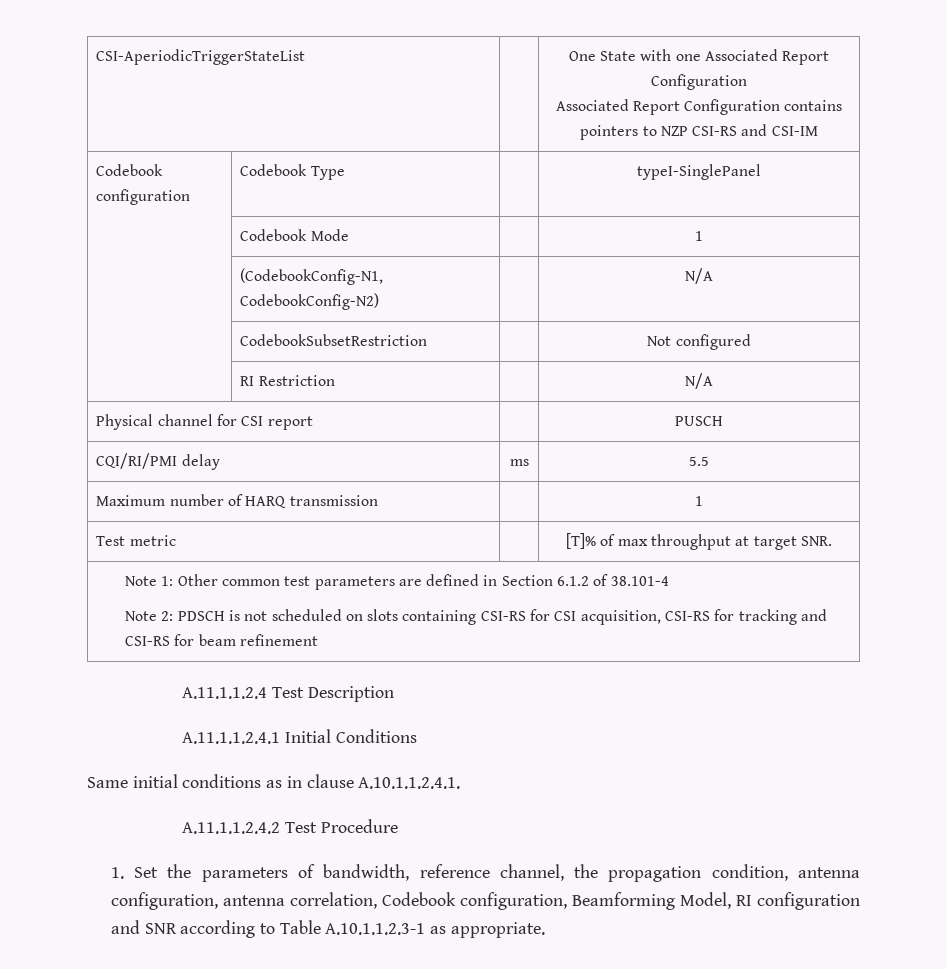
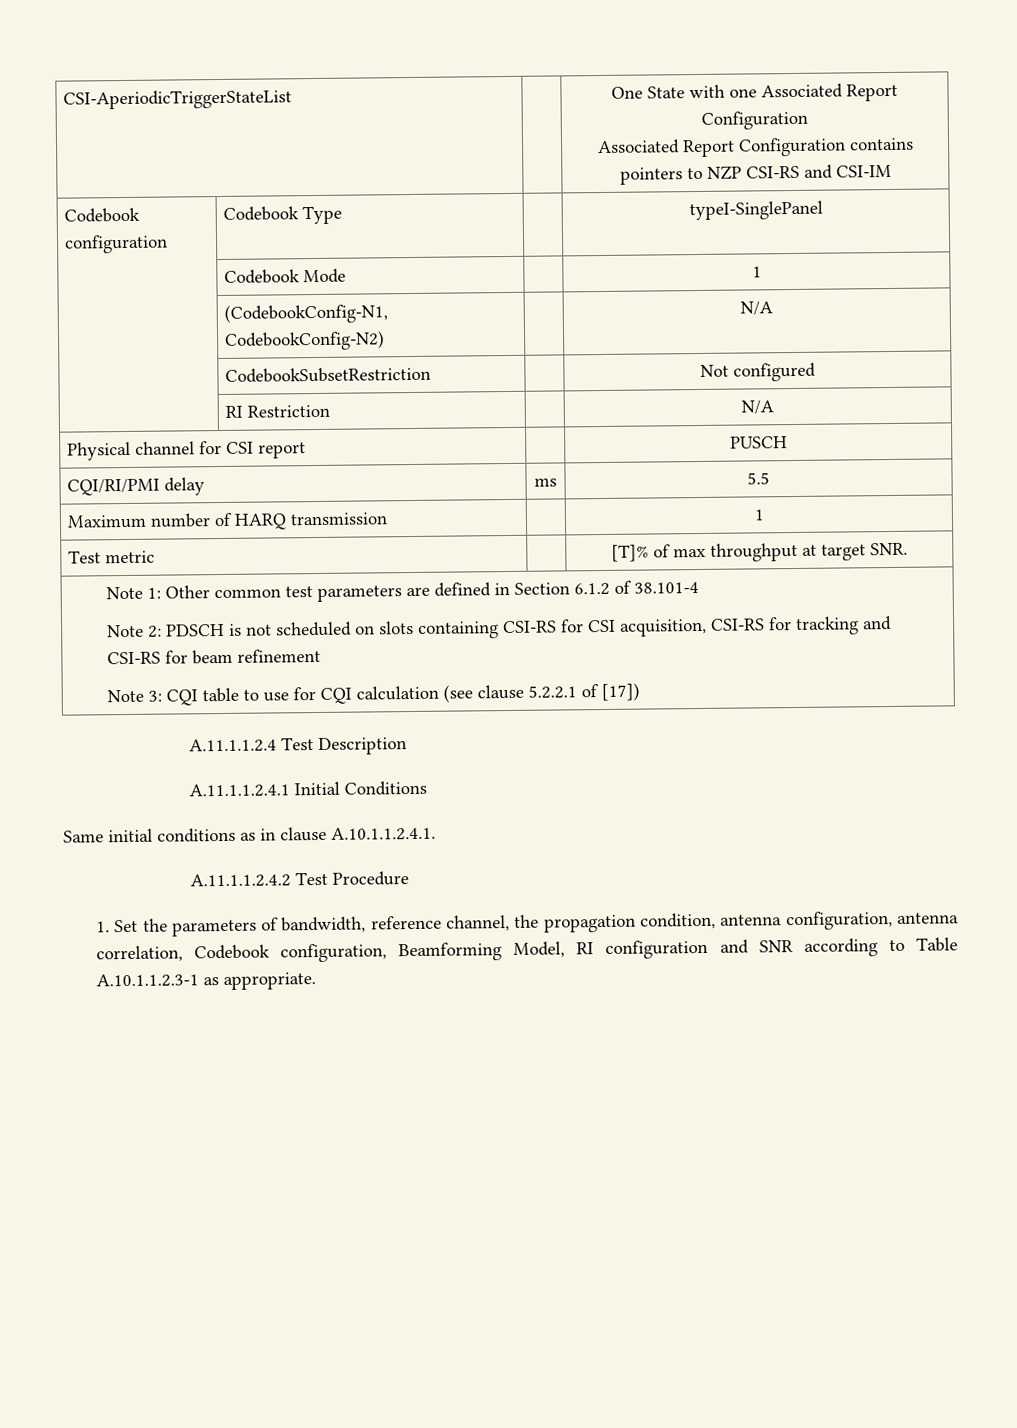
+ Note 3: CQI table to use for CQI calculation (see clause 5.2.2.1 of [17])

